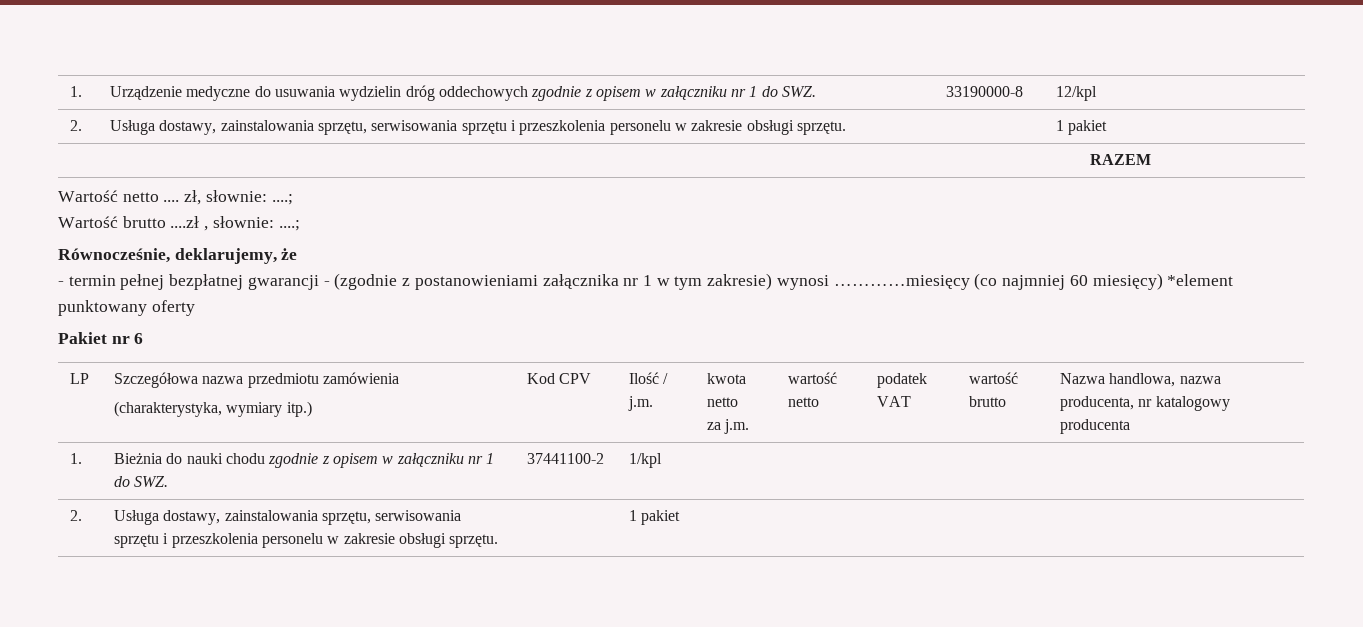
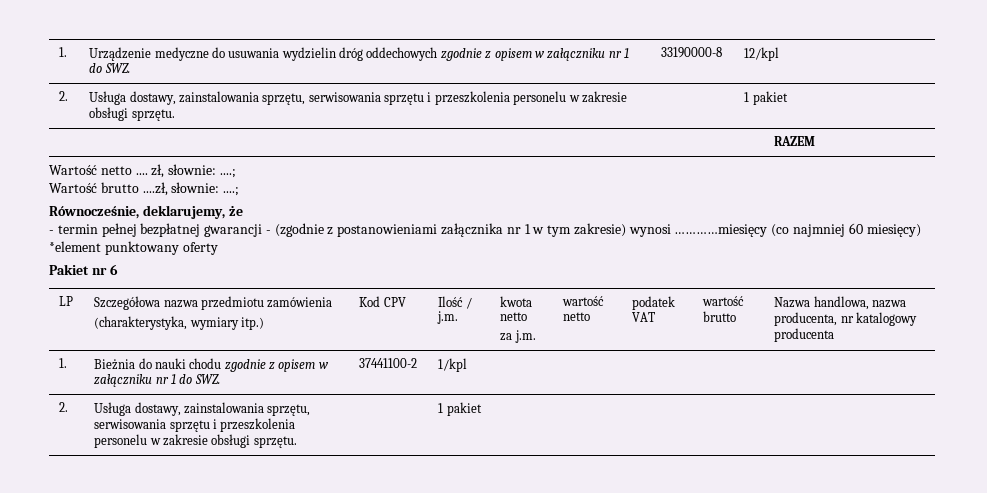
- Wartość brutto ....zł , słownie: ....;
+ Wartość brutto ....zł, słownie: ....;

